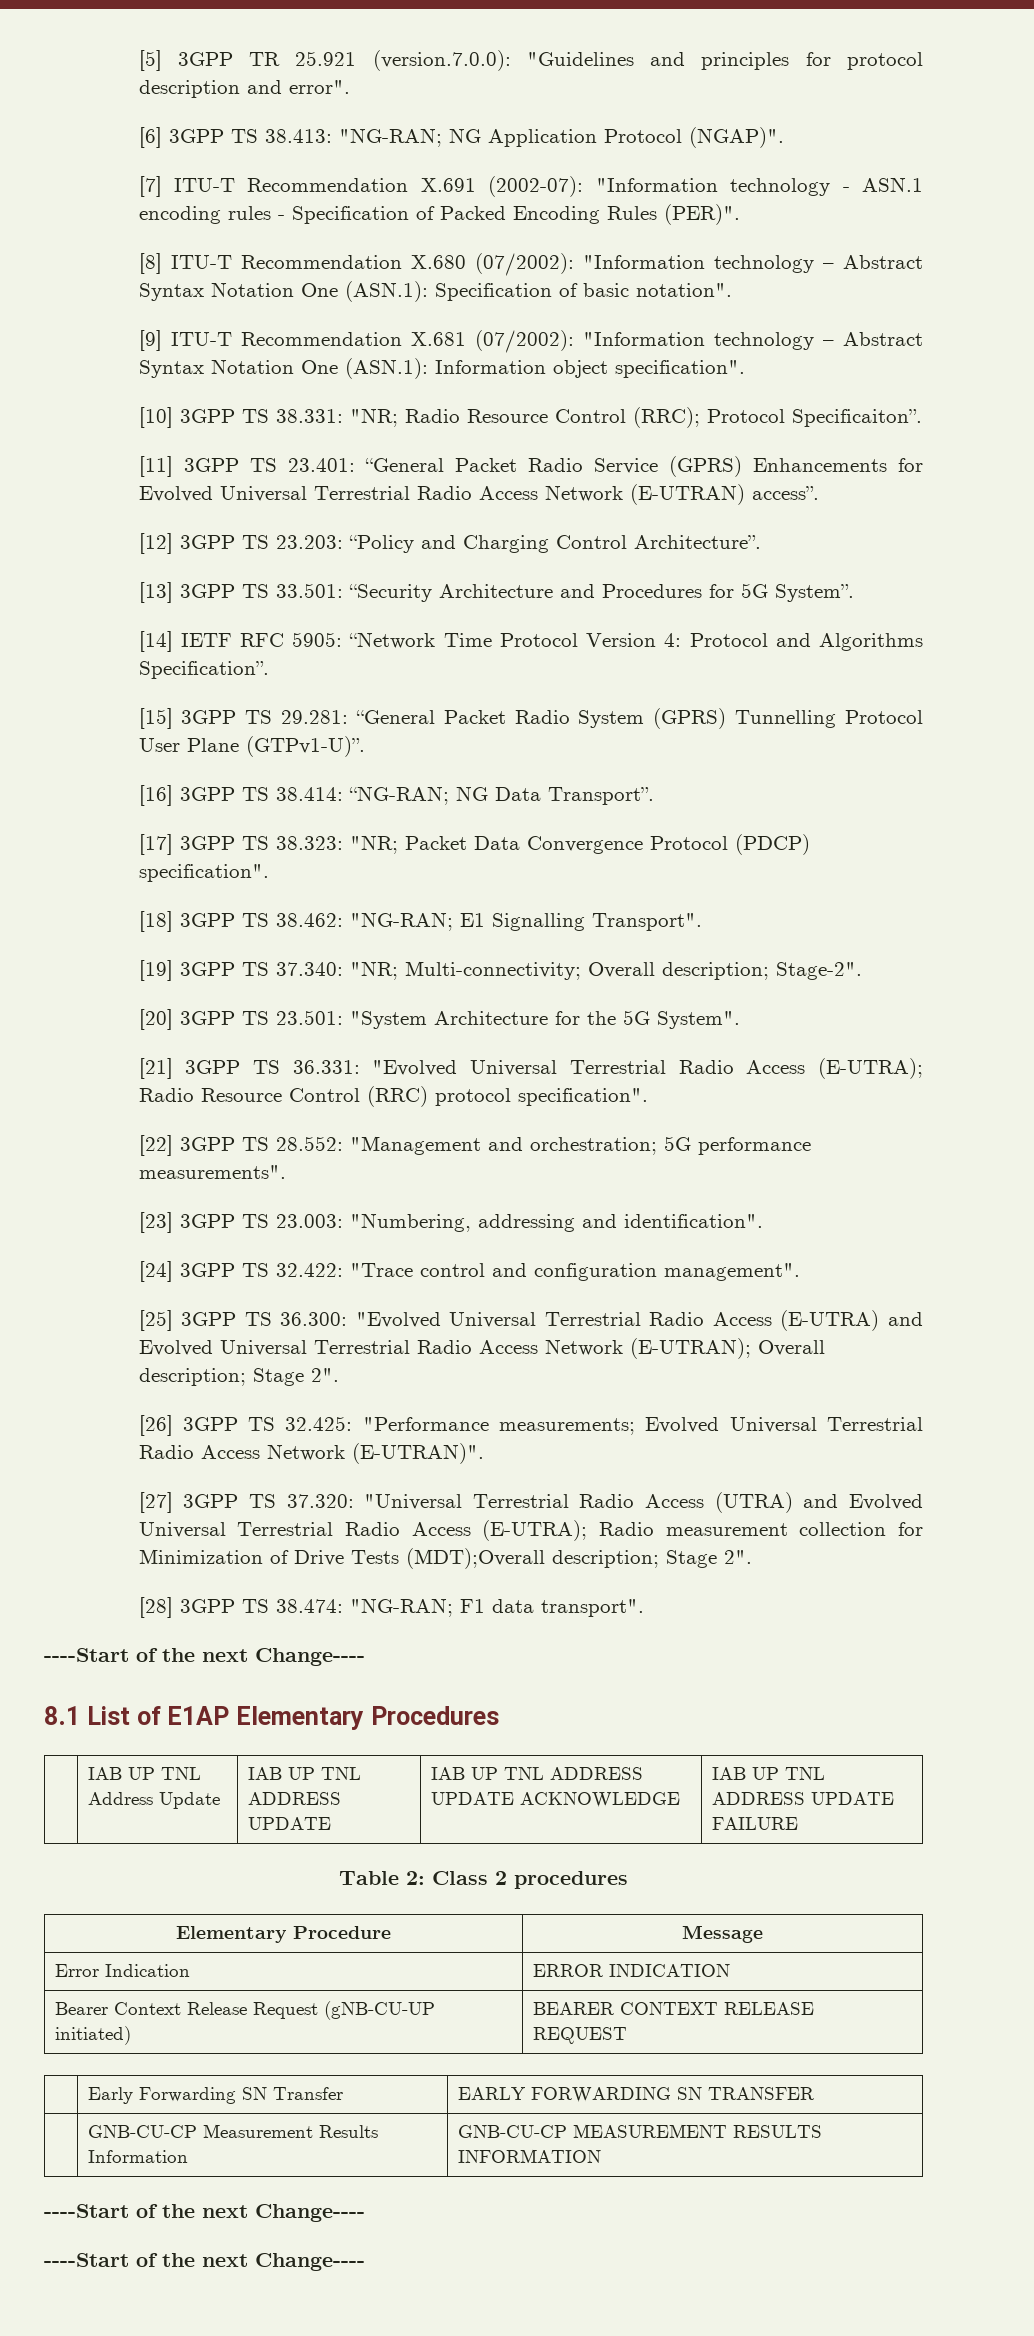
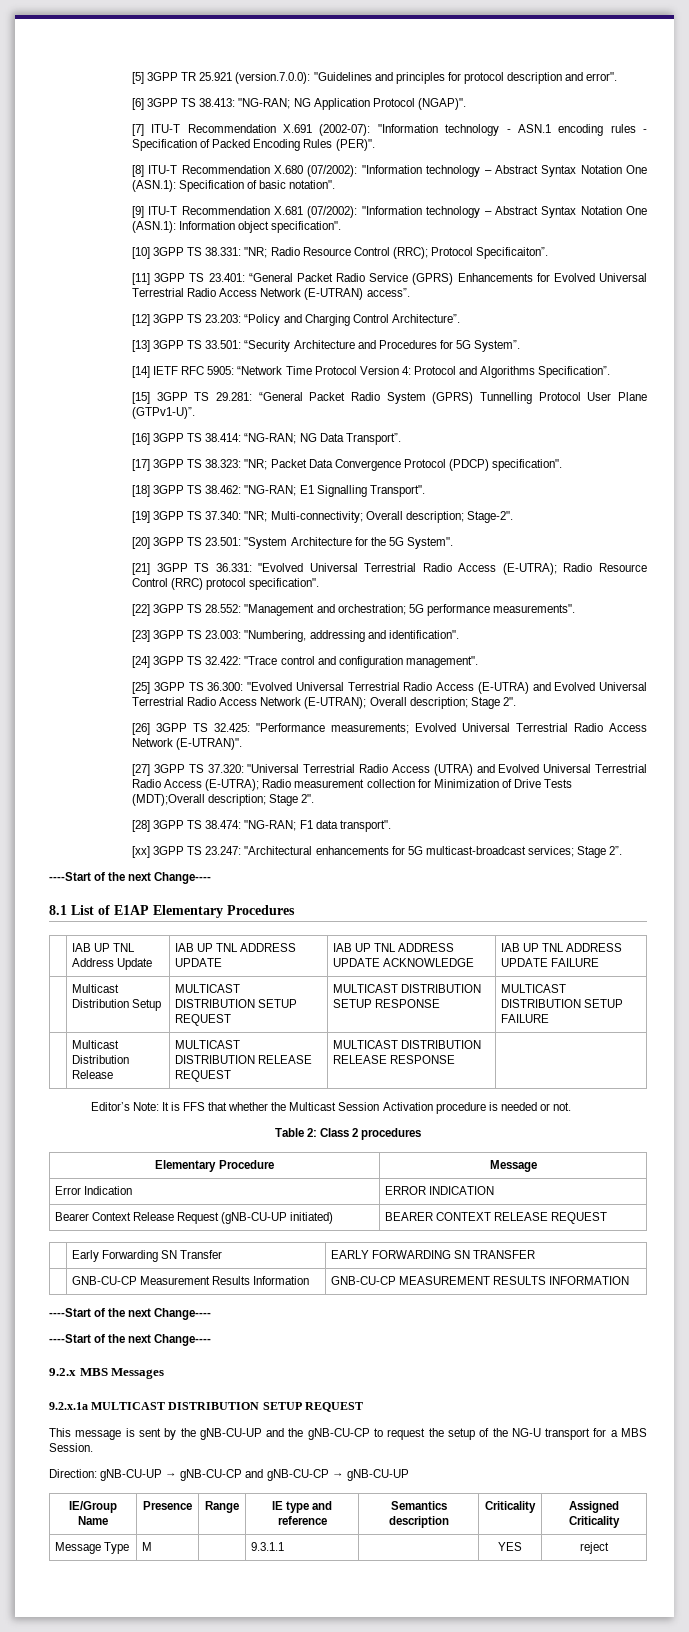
+ [xx] 3GPP TS 23.247: "Architectural enhancements for 5G multicast-broadcast services; Stage 2”.
+ | Multicast Distribution Setup | MULTICAST DISTRIBUTION SETUP REQUEST | MULTICAST DISTRIBUTION SETUP RESPONSE | MULTICAST DISTRIBUTION SETUP FAILURE
+ | Multicast Distribution Release | MULTICAST DISTRIBUTION RELEASE REQUEST | MULTICAST DISTRIBUTION RELEASE RESPONSE |
+ Editor’s Note: It is FFS that whether the Multicast Session Activation procedure is needed or not.
+ 9.2.x MBS Messages
+ 9.2.x.1a MULTICAST DISTRIBUTION SETUP REQUEST
+ This message is sent by the gNB-CU-UP and the gNB-CU-CP to request the setup of the NG-U transport for a MBS Session.
+ Direction: gNB-CU-UP → gNB-CU-CP and gNB-CU-CP → gNB-CU-UP
+ IE/Group Name | Presence | Range | IE type and reference | Semantics description | Criticality | Assigned Criticality
+ Message Type | M | | 9.3.1.1 | | YES | reject

